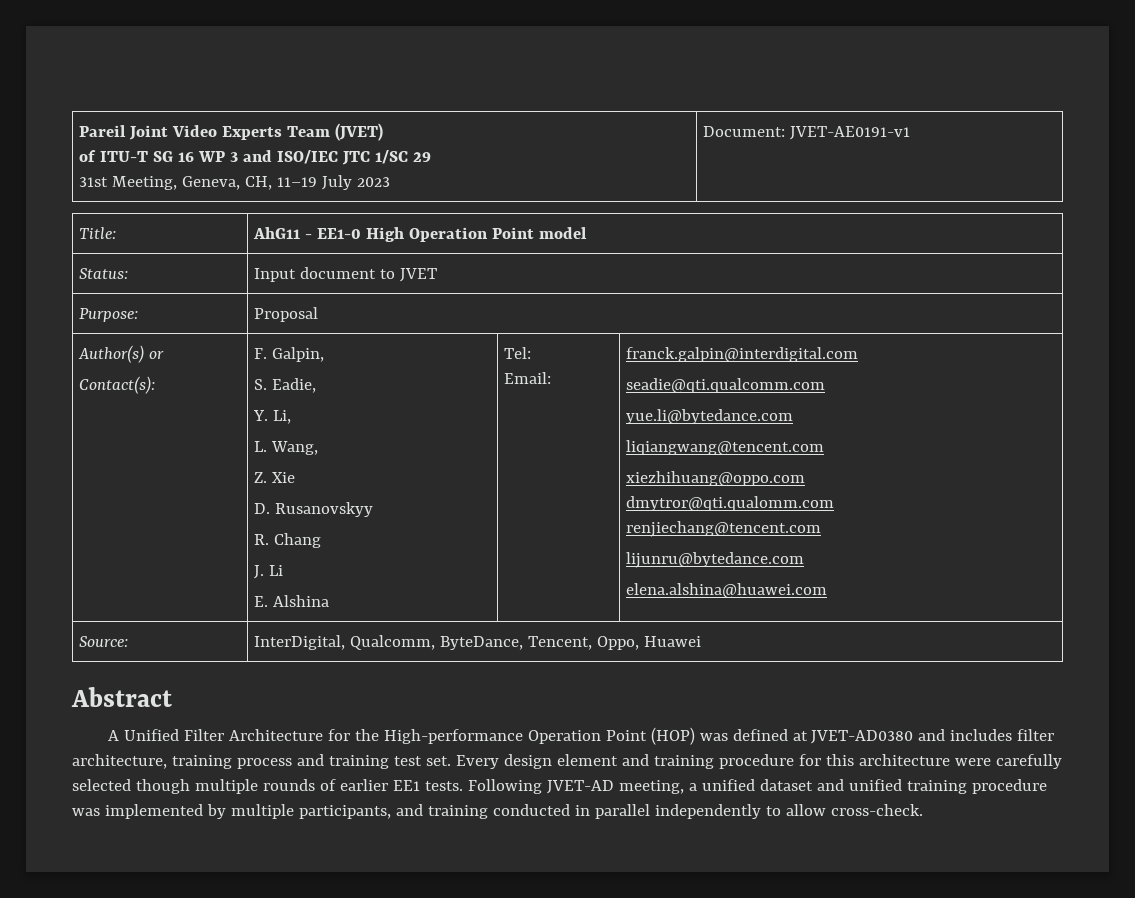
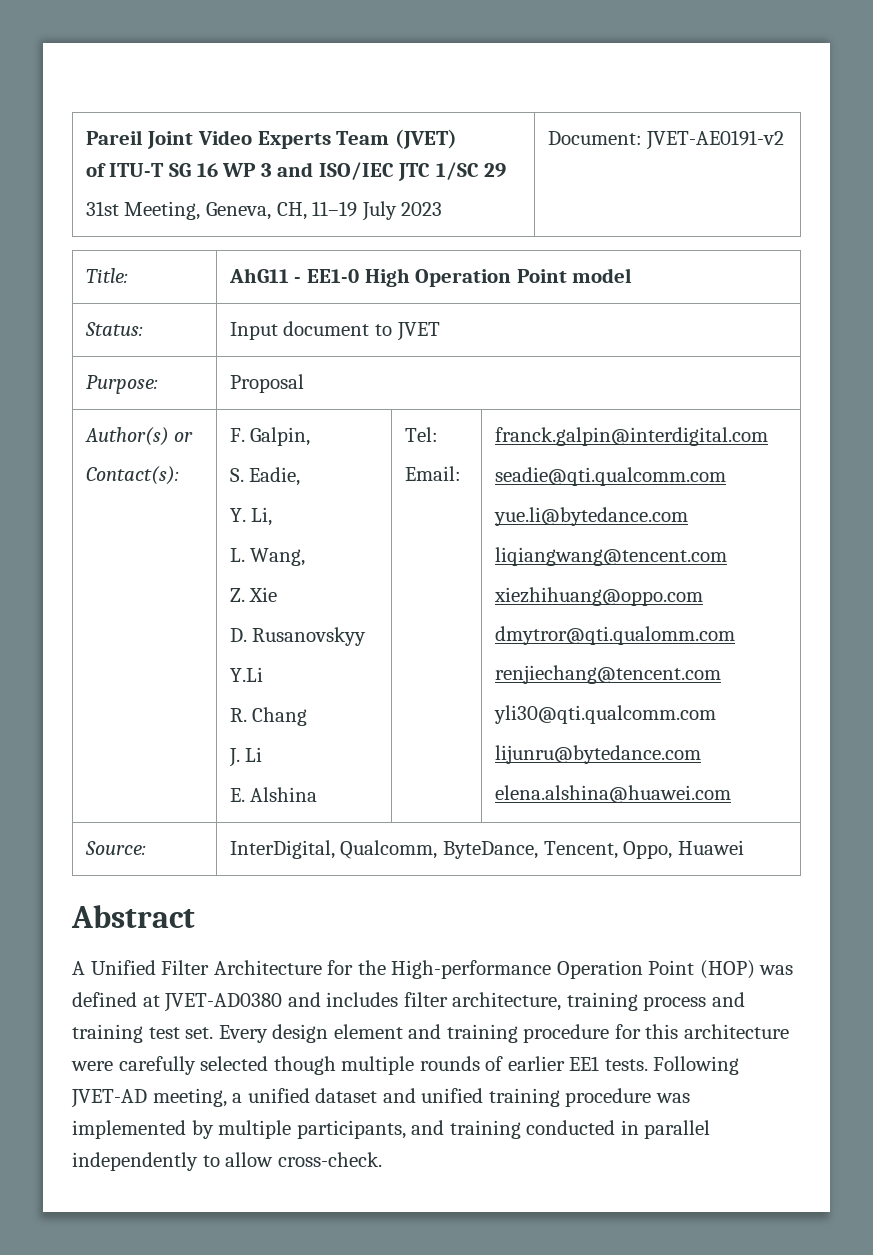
  Pareil Joint Video Experts Team (JVET)
  of ITU-T SG 16 WP 3 and ISO/IEC JTC 1/SC 29
- 31st Meeting, Geneva, CH, 11–19 July 2023 | Document: JVET-AE0191-v1
+ 31st Meeting, Geneva, CH, 11–19 July 2023 | Document: JVET-AE0191-v2
  Author(s) or
  Contact(s): | F. Galpin,
  S. Eadie,
  Y. Li,
  L. Wang,
  Z. Xie
  D. Rusanovskyy
+ Y.Li
  R. Chang
  J. Li
  E. Alshina | Tel:
  Email: | franck.galpin@interdigital.com
  seadie@qti.qualcomm.com
  yue.li@bytedance.com
  liqiangwang@tencent.com
  xiezhihuang@oppo.com
  dmytror@qti.qualomm.com
  renjiechang@tencent.com
+ yli30@qti.qualcomm.com

